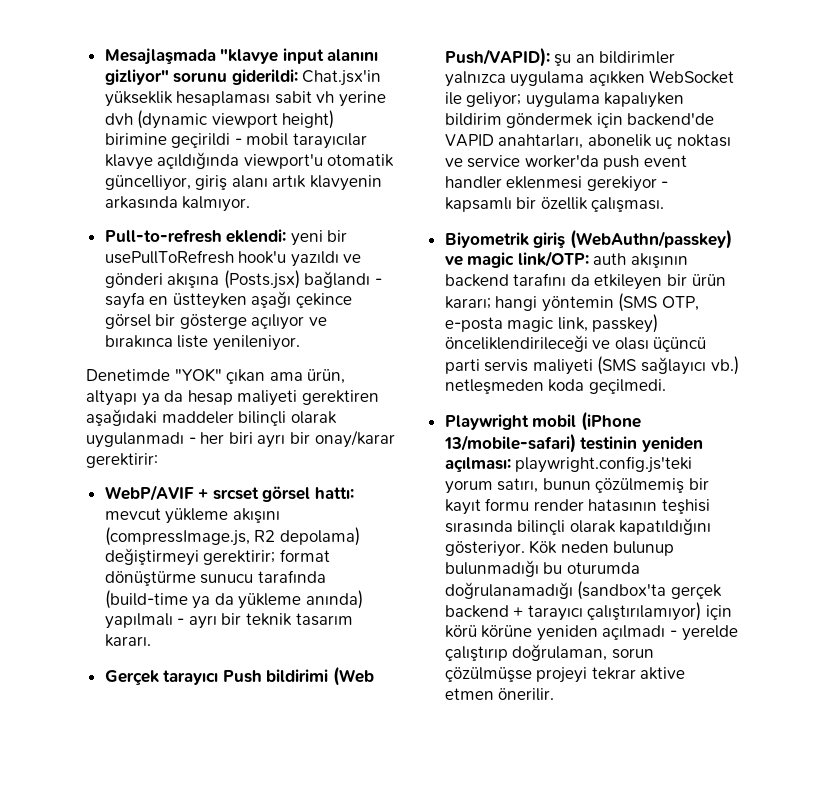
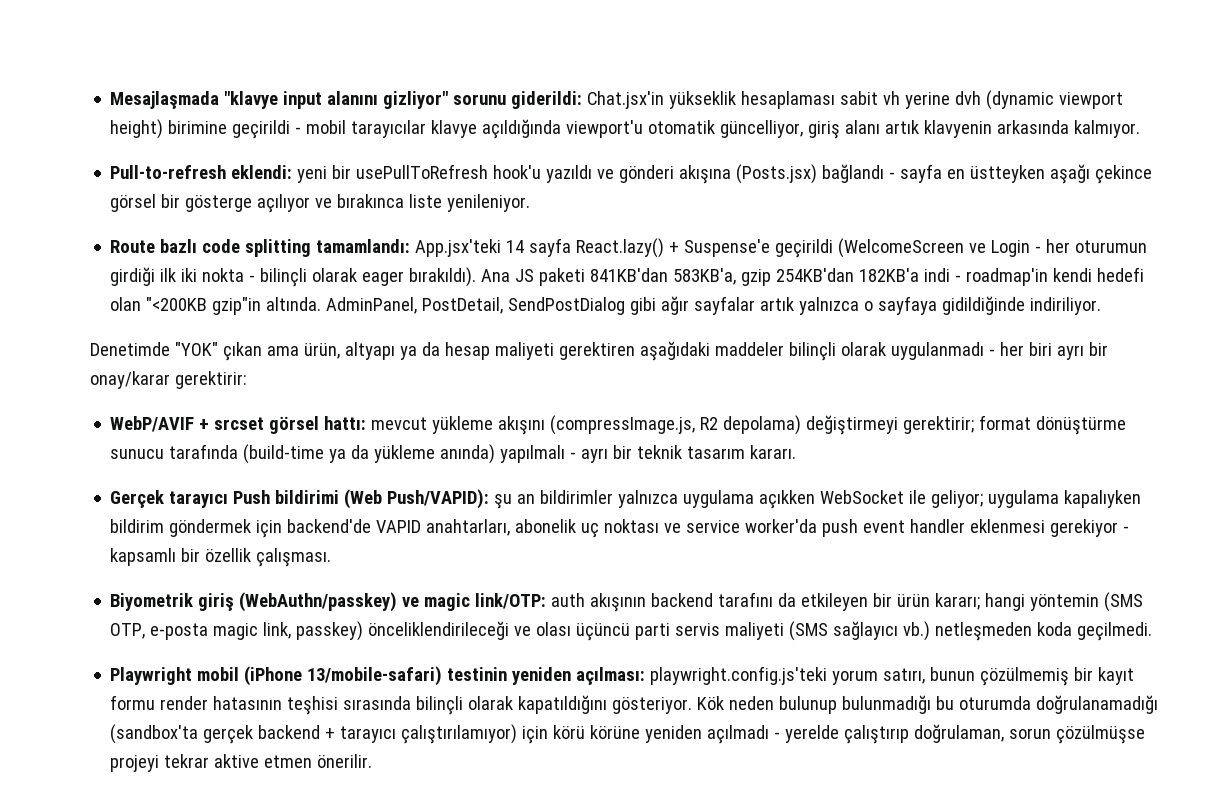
+ Route bazlı code splitting tamamlandı: App.jsx'teki 14 sayfa React.lazy() + Suspense'e geçirildi (WelcomeScreen ve Login - her oturumun girdiği ilk iki nokta - bilinçli olarak eager bırakıldı). Ana JS paketi 841KB'dan 583KB'a, gzip 254KB'dan 182KB'a indi - roadmap'in kendi hedefi olan "<200KB gzip"in altında. AdminPanel, PostDetail, SendPostDialog gibi ağır sayfalar artık yalnızca o sayfaya gidildiğinde indiriliyor.

